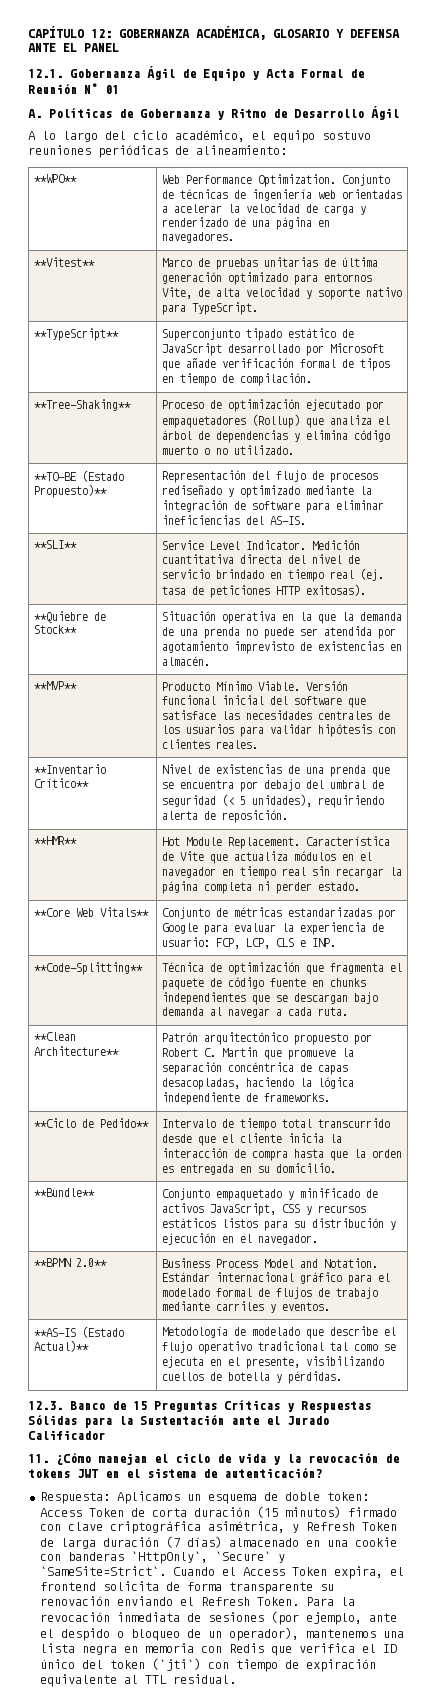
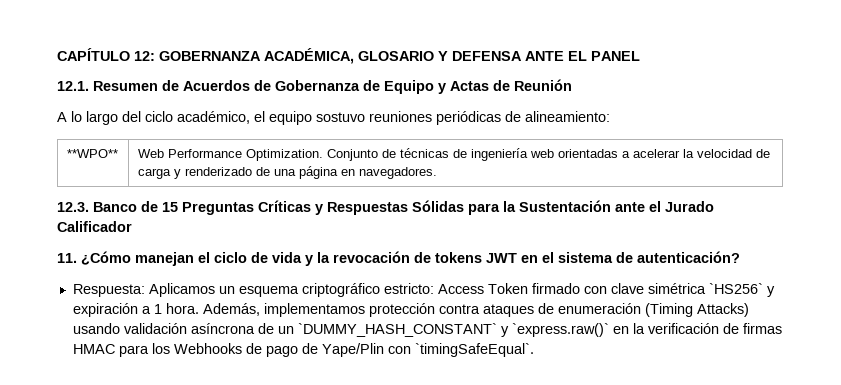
- 12.1. Gobernanza Ágil de Equipo y Acta Formal de Reunión N° 01
- A. Políticas de Gobernanza y Ritmo de Desarrollo Ágil
+ 12.1. Resumen de Acuerdos de Gobernanza de Equipo y Actas de Reunión
- **Vitest** | Marco de pruebas unitarias de última generación optimizado para entornos Vite, de alta velocidad y soporte nativo para TypeScript.
- **TypeScript** | Superconjunto tipado estático de JavaScript desarrollado por Microsoft que añade verificación formal de tipos en tiempo de compilación.
- **Tree-Shaking** | Proceso de optimización ejecutado por empaquetadores (Rollup) que analiza el árbol de dependencias y elimina código muerto o no utilizado.
- **TO-BE (Estado Propuesto)** | Representación del flujo de procesos rediseñado y optimizado mediante la integración de software para eliminar ineficiencias del AS-IS.
- **SLI** | Service Level Indicator. Medición cuantitativa directa del nivel de servicio brindado en tiempo real (ej. tasa de peticiones HTTP exitosas).
- **Quiebre de Stock** | Situación operativa en la que la demanda de una prenda no puede ser atendida por agotamiento imprevisto de existencias en almacén.
- **MVP** | Producto Mínimo Viable. Versión funcional inicial del software que satisface las necesidades centrales de los usuarios para validar hipótesis con clientes reales.
- **Inventario Crítico** | Nivel de existencias de una prenda que se encuentra por debajo del umbral de seguridad (< 5 unidades), requiriendo alerta de reposición.
- **HMR** | Hot Module Replacement. Característica de Vite que actualiza módulos en el navegador en tiempo real sin recargar la página completa ni perder estado.
- **Core Web Vitals** | Conjunto de métricas estandarizadas por Google para evaluar la experiencia de usuario: FCP, LCP, CLS e INP.
- **Code-Splitting** | Técnica de optimización que fragmenta el paquete de código fuente en chunks independientes que se descargan bajo demanda al navegar a cada ruta.
- **Clean Architecture** | Patrón arquitectónico propuesto por Robert C. Martin que promueve la separación concéntrica de capas desacopladas, haciendo la lógica independiente de frameworks.
- **Ciclo de Pedido** | Intervalo de tiempo total transcurrido desde que el cliente inicia la interacción de compra hasta que la orden es entregada en su domicilio.
- **Bundle** | Conjunto empaquetado y minificado de activos JavaScript, CSS y recursos estáticos listos para su distribución y ejecución en el navegador.
- **BPMN 2.0** | Business Process Model and Notation. Estándar internacional gráfico para el modelado formal de flujos de trabajo mediante carriles y eventos.
- **AS-IS (Estado Actual)** | Metodología de modelado que describe el flujo operativo tradicional tal como se ejecuta en el presente, visibilizando cuellos de botella y pérdidas.
- Respuesta: Aplicamos un esquema de doble token: Access Token de corta duración (15 minutos) firmado con clave criptográfica asimétrica, y Refresh Token de larga duración (7 días) almacenado en una cookie con banderas `HttpOnly`, `Secure` y `SameSite=Strict`. Cuando el Access Token expira, el frontend solicita de forma transparente su renovación enviando el Refresh Token. Para la revocación inmediata de sesiones (por ejemplo, ante el despido o bloqueo de un operador), mantenemos una lista negra en memoria con Redis que verifica el ID único del token (`jti`) con tiempo de expiración equivalente al TTL residual.
+ Respuesta: Aplicamos un esquema criptográfico estricto: Access Token firmado con clave simétrica `HS256` y expiración a 1 hora. Además, implementamos protección contra ataques de enumeración (Timing Attacks) usando validación asíncrona de un `DUMMY_HASH_CONSTANT` y `express.raw()` en la verificación de firmas HMAC para los Webhooks de pago de Yape/Plin con `timingSafeEqual`.

